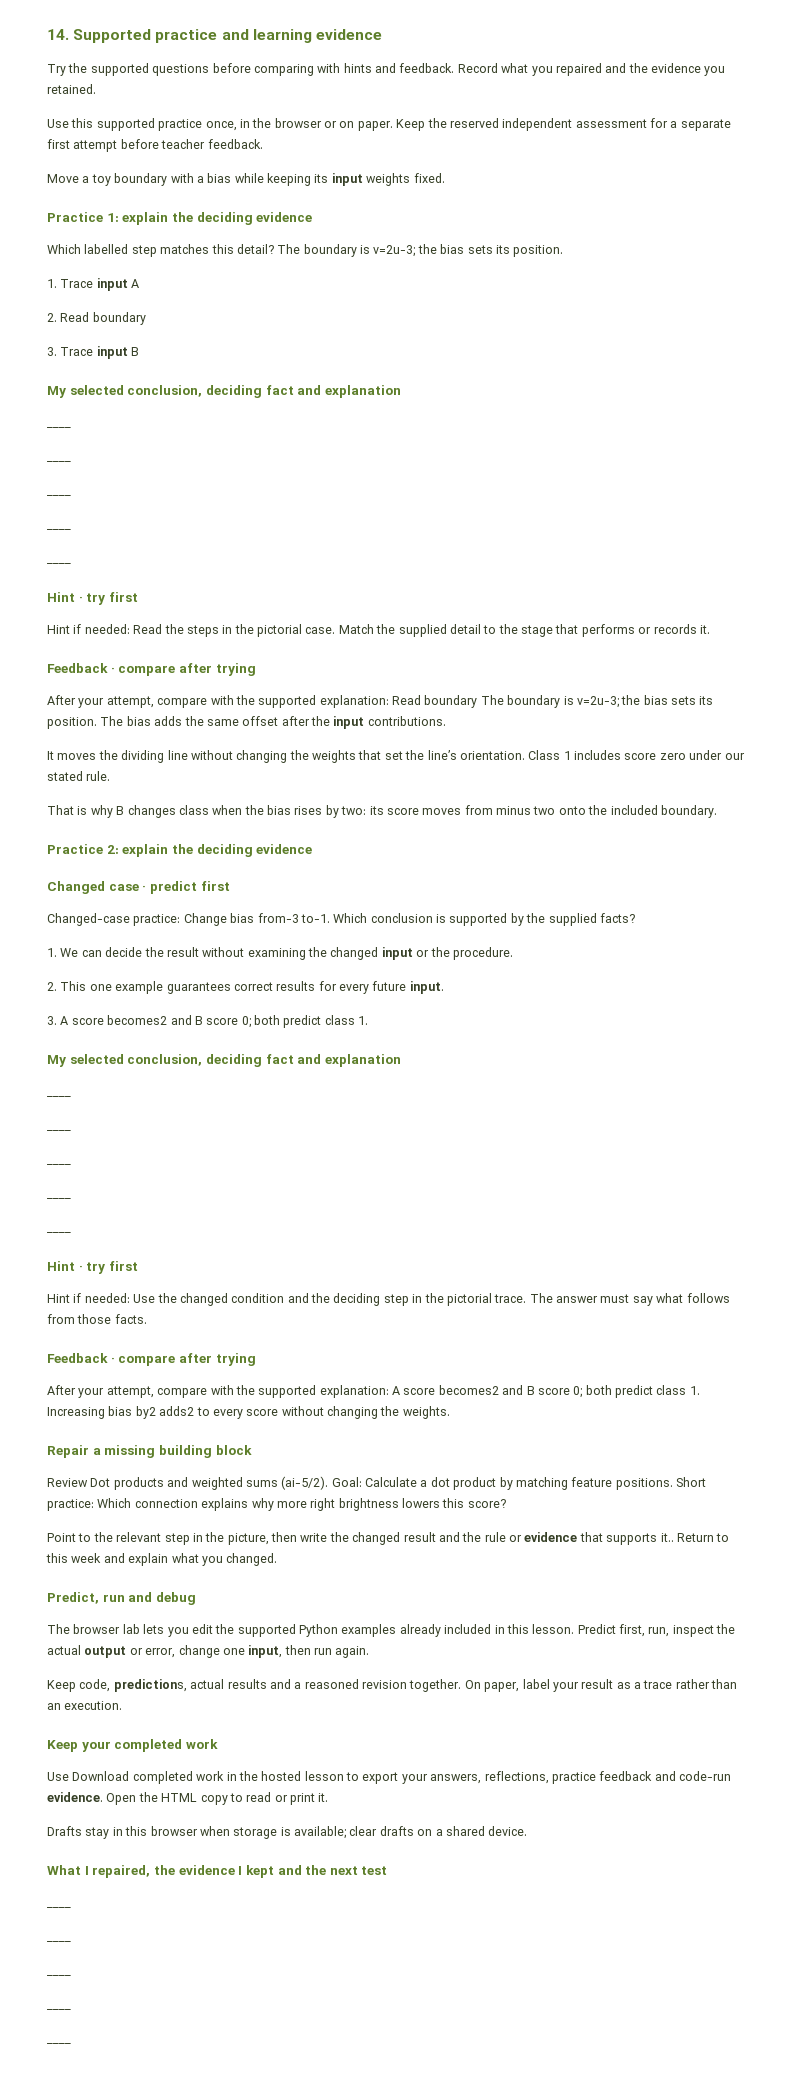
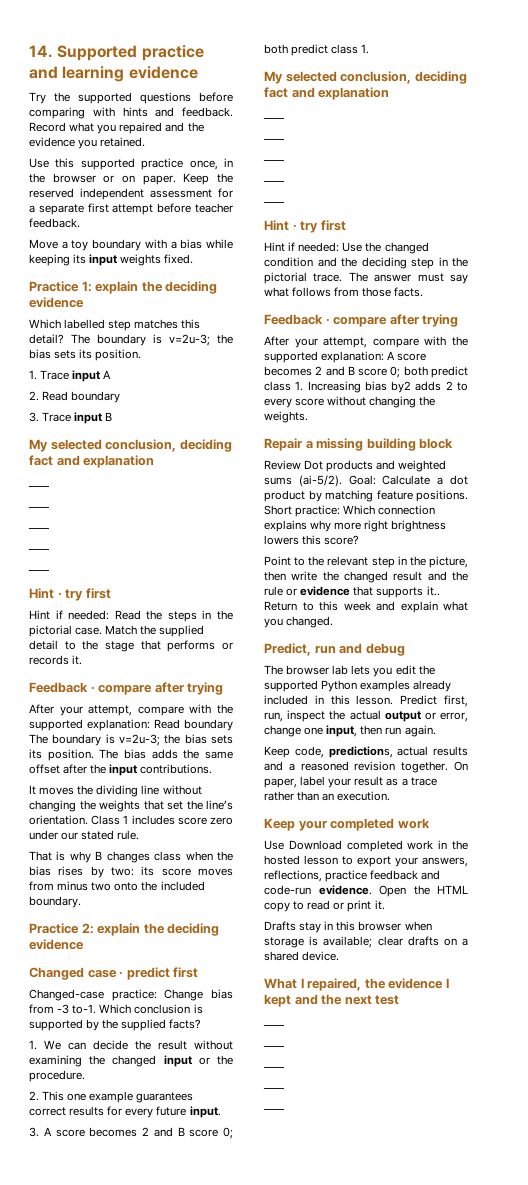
- Changed-case practice: Change bias from-3 to-1.
+ Changed-case practice: Change bias from -3 to-1.
- 3. A score becomes2 and B score 0; both predict class 1.
+ 3. A score becomes 2 and B score 0; both predict class 1.
- After your attempt, compare with the supported explanation: A score becomes2 and B score 0; both predict class 1. Increasing bias by2 adds2 to every score without changing the weights.
+ After your attempt, compare with the supported explanation: A score becomes 2 and B score 0; both predict class 1. Increasing bias by2 adds 2 to every score without changing the weights.

